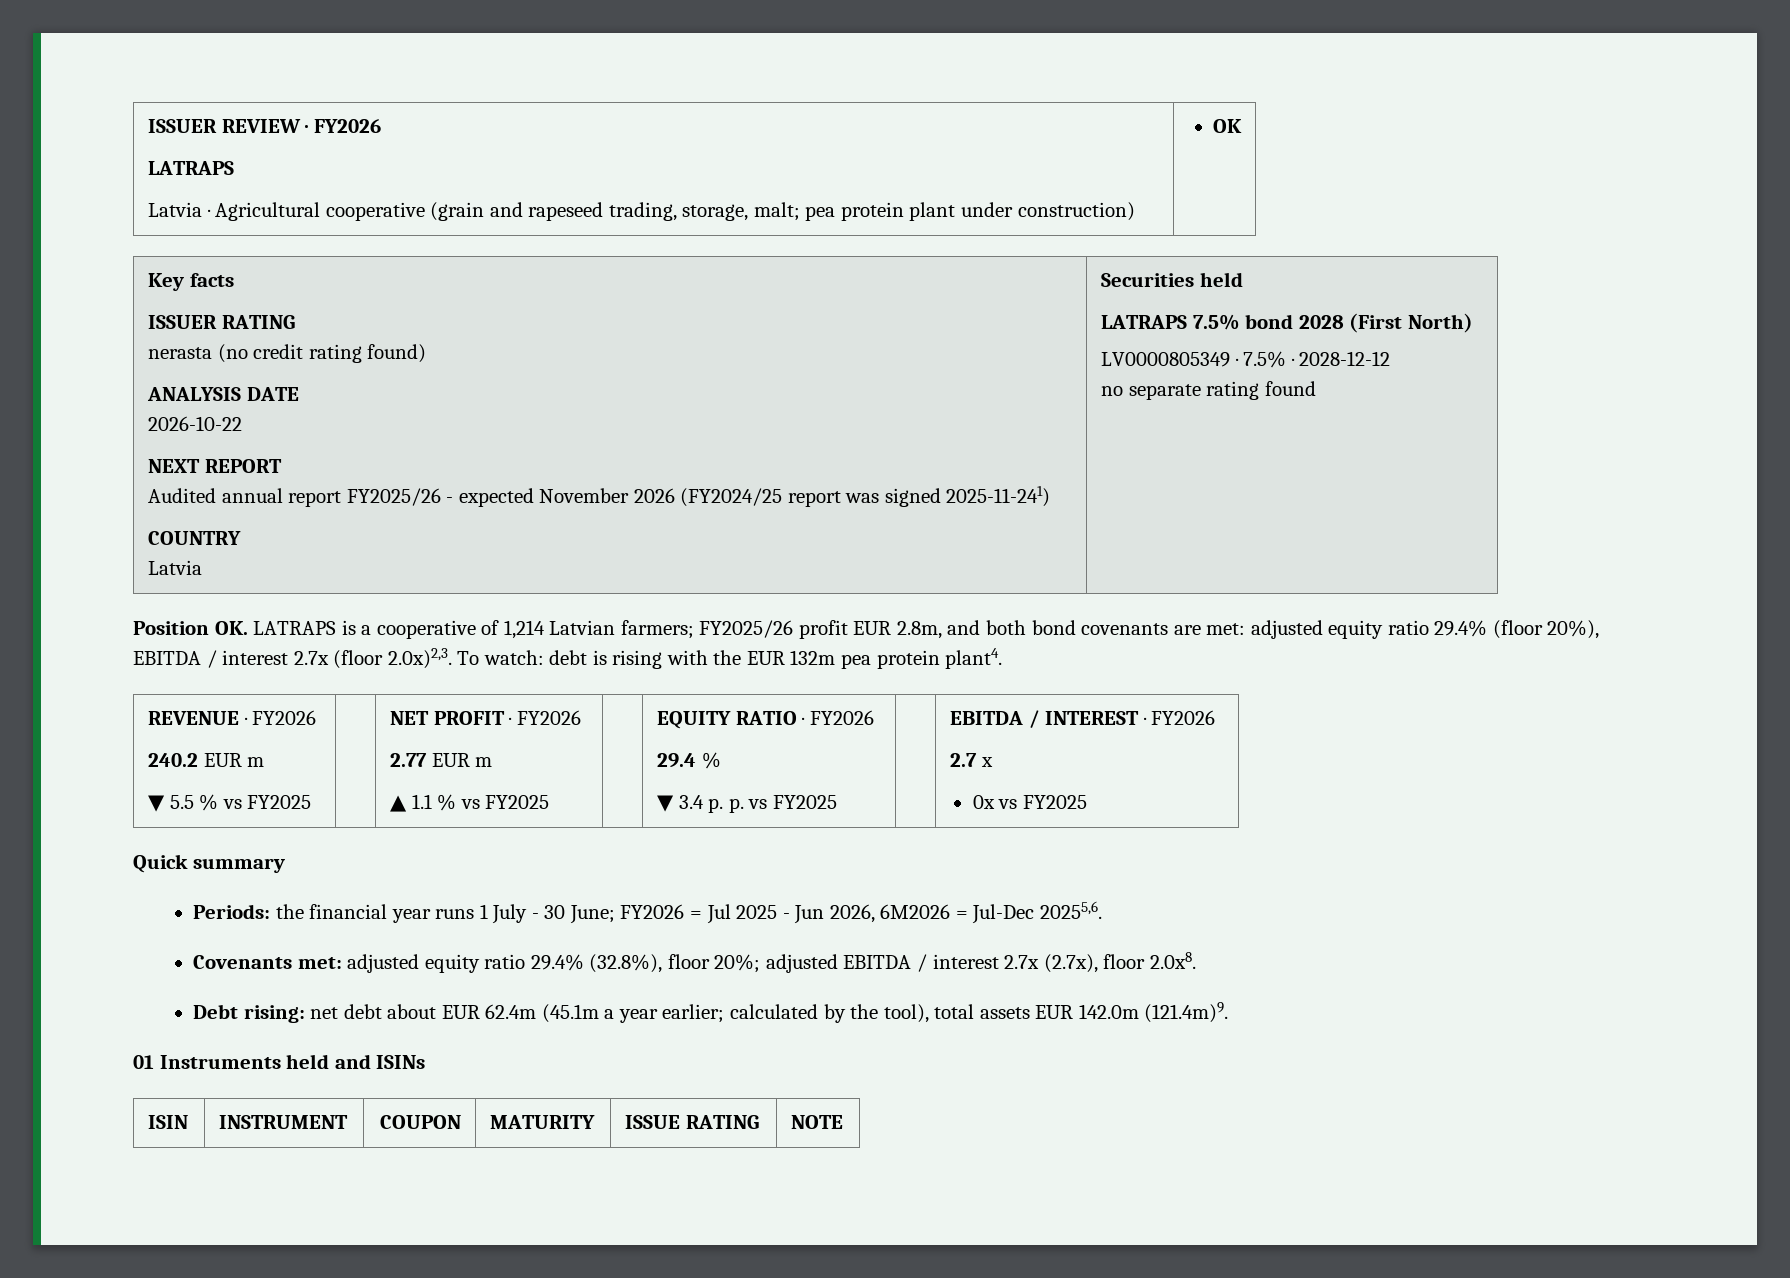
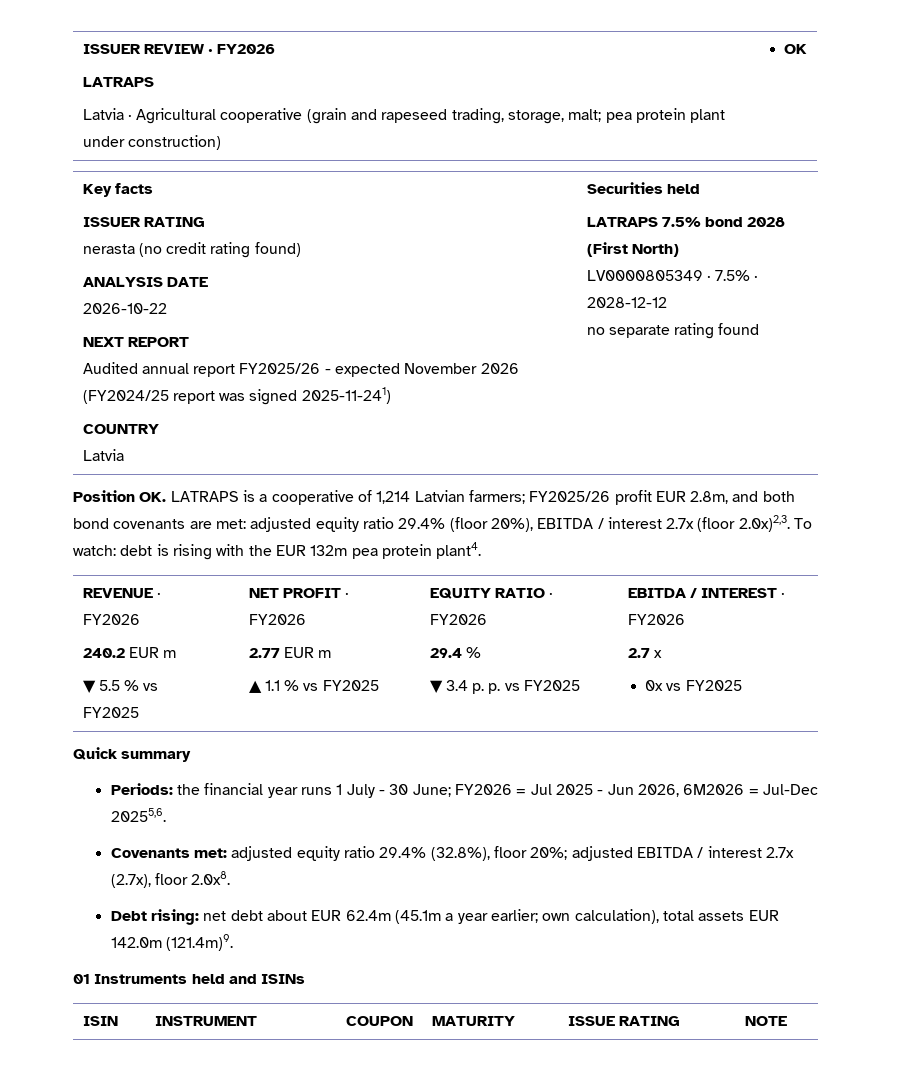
- Debt rising: net debt about EUR 62.4m (45.1m a year earlier; calculated by the tool), total assets EUR 142.0m (121.4m)9.
+ Debt rising: net debt about EUR 62.4m (45.1m a year earlier; own calculation), total assets EUR 142.0m (121.4m)9.

